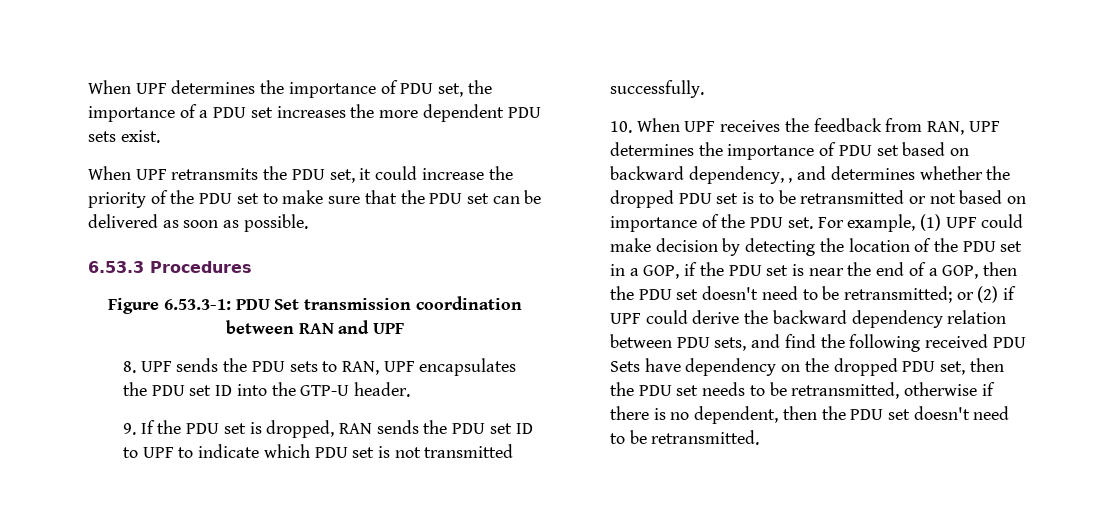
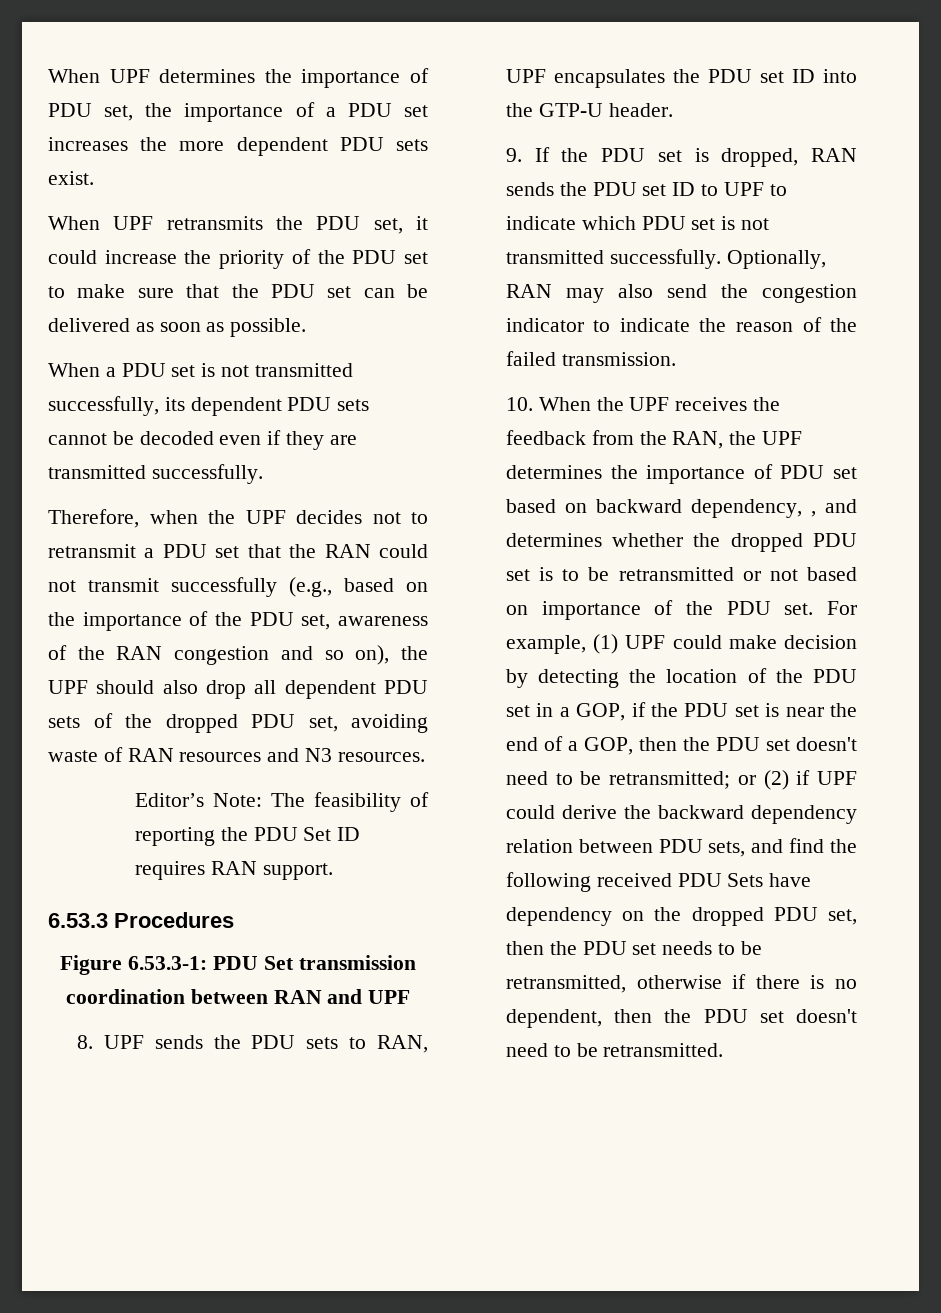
+ When a PDU set is not transmitted successfully, its dependent PDU sets cannot be decoded even if they are transmitted successfully.
+ Therefore, when the UPF decides not to retransmit a PDU set that the RAN could not transmit successfully (e.g., based on the importance of the PDU set, awareness of the RAN congestion and so on), the UPF should also drop all dependent PDU sets of the dropped PDU set, avoiding waste of RAN resources and N3 resources.
+ Editor’s Note: The feasibility of reporting the PDU Set ID requires RAN support.
+ Optionally, RAN may also send the congestion indicator to indicate the reason of the failed transmission.
- 10. When UPF receives the feedback from RAN, UPF determines the importance of PDU set based on backward dependency, , and determines whether the dropped PDU set is to be retransmitted or not based on importance of the PDU set.
+ 10. When the UPF receives the feedback from the RAN, the UPF determines the importance of PDU set based on backward dependency, , and determines whether the dropped PDU set is to be retransmitted or not based on importance of the PDU set.

